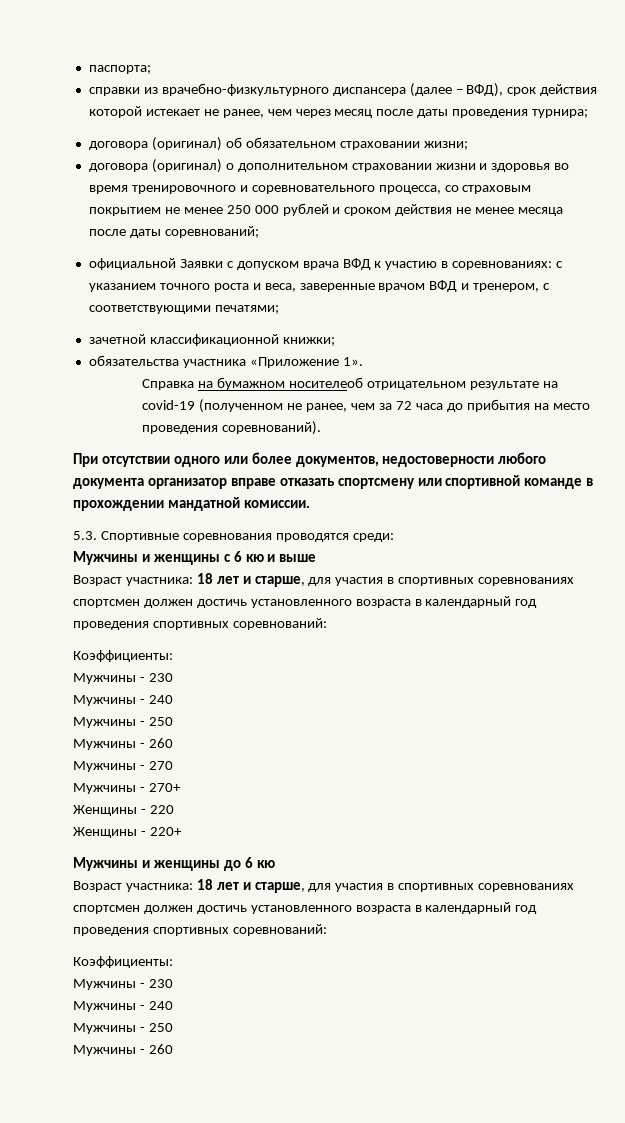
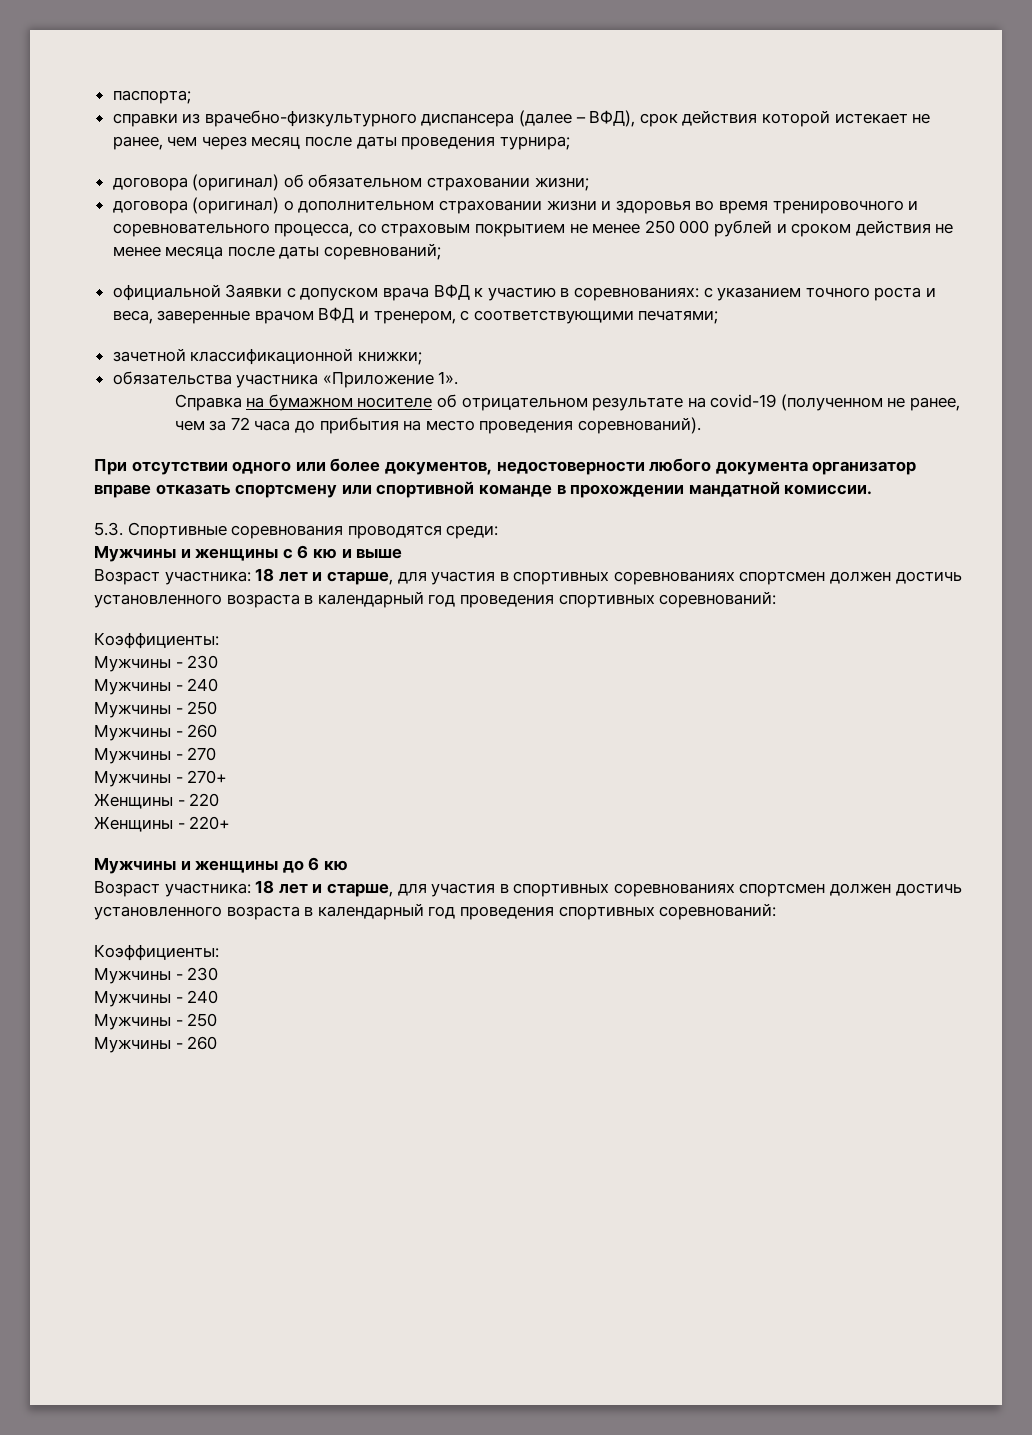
- Справка на бумажном носителеоб отрицательном результате на covid-19 (полученном не ранее, чем за 72 часа до прибытия на место проведения соревнований).
+ Справка на бумажном носителе об отрицательном результате на covid-19 (полученном не ранее, чем за 72 часа до прибытия на место проведения соревнований).

